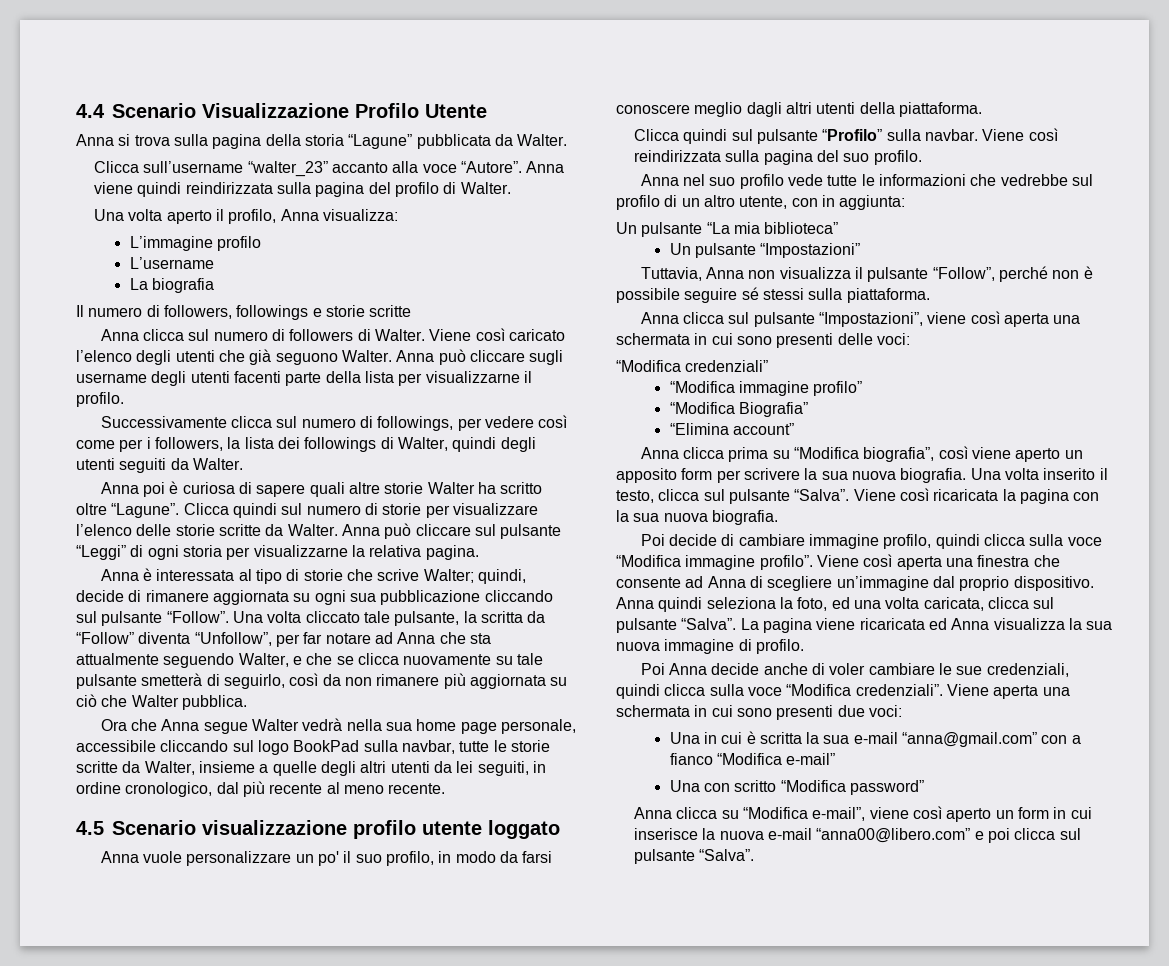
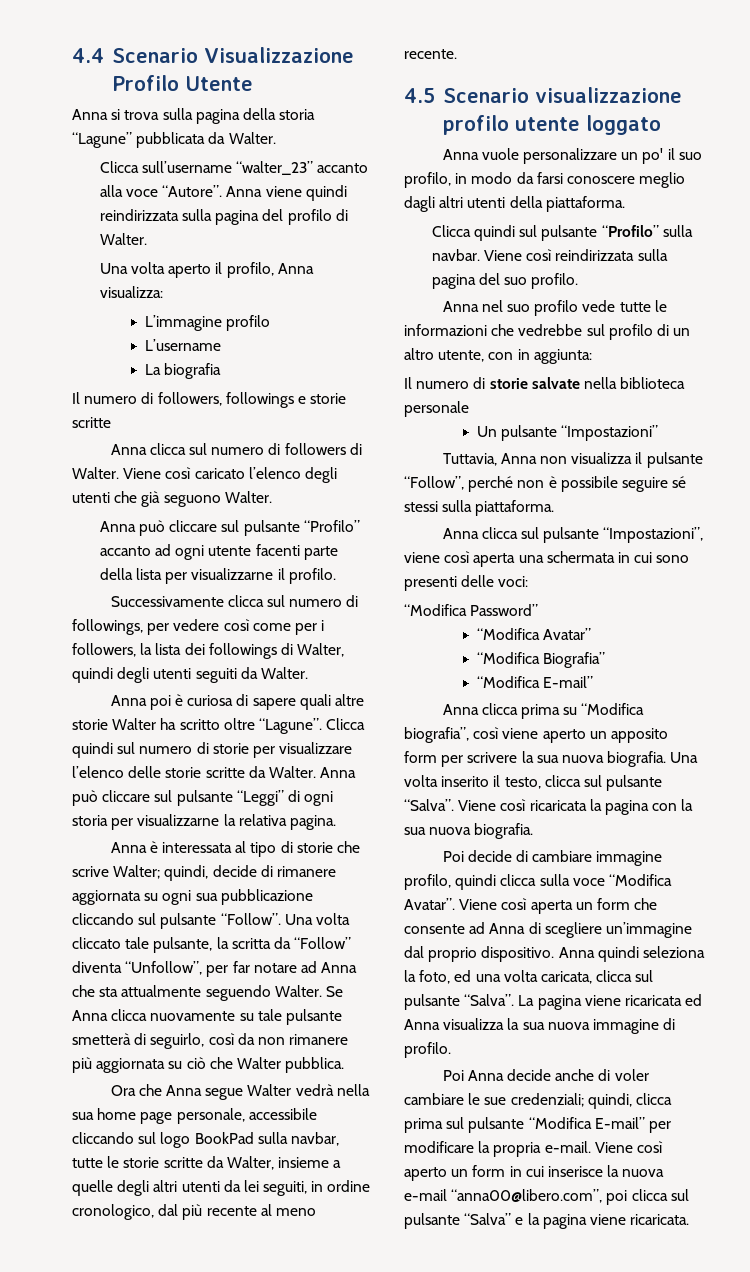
- Viene così caricato l’elenco degli utenti che già seguono Walter. Anna può cliccare sugli username degli utenti facenti parte della lista per visualizzarne il profilo.
+ Viene così caricato l’elenco degli utenti che già seguono Walter.
+ Anna può cliccare sul pulsante “Profilo” accanto ad ogni utente facenti parte della lista per visualizzarne il profilo.
- Una volta cliccato tale pulsante, la scritta da “Follow” diventa “Unfollow”, per far notare ad Anna che sta attualmente seguendo Walter, e che se clicca nuovamente su tale pulsante smetterà di seguirlo, così da non rimanere più aggiornata su ciò che Walter pubblica.
+ Una volta cliccato tale pulsante, la scritta da “Follow” diventa “Unfollow”, per far notare ad Anna che sta attualmente seguendo Walter. Se Anna clicca nuovamente su tale pulsante smetterà di seguirlo, così da non rimanere più aggiornata su ciò che Walter pubblica.
- Un pulsante “La mia biblioteca”
+ Il numero di storie salvate nella biblioteca personale
- “Modifica credenziali”
- “Modifica immagine profilo”
+ “Modifica Password”
+ “Modifica Avatar”
  “Modifica Biografia”
- “Elimina account”
+ “Modifica E-mail”
- Poi decide di cambiare immagine profilo, quindi clicca sulla voce “Modifica immagine profilo”.
+ Poi decide di cambiare immagine profilo, quindi clicca sulla voce “Modifica Avatar”.
- Viene così aperta una finestra che consente ad Anna di scegliere un’immagine dal proprio dispositivo.
+ Viene così aperta un form che consente ad Anna di scegliere un’immagine dal proprio dispositivo.
- Poi Anna decide anche di voler cambiare le sue credenziali, quindi clicca sulla voce “Modifica credenziali”. Viene aperta una schermata in cui sono presenti due voci:
- Una in cui è scritta la sua e-mail “anna@gmail.com” con a fianco “Modifica e-mail”
- Una con scritto “Modifica password”
- Anna clicca su “Modifica e-mail”, viene così aperto un form in cui inserisce la nuova e-mail “anna00@libero.com” e poi clicca sul pulsante “Salva”.
+ Poi Anna decide anche di voler cambiare le sue credenziali; quindi, clicca prima sul pulsante “Modifica E-mail” per modificare la propria e-mail. Viene così aperto un form in cui inserisce la nuova e-mail “anna00@libero.com”, poi clicca sul pulsante “Salva” e la pagina viene ricaricata.

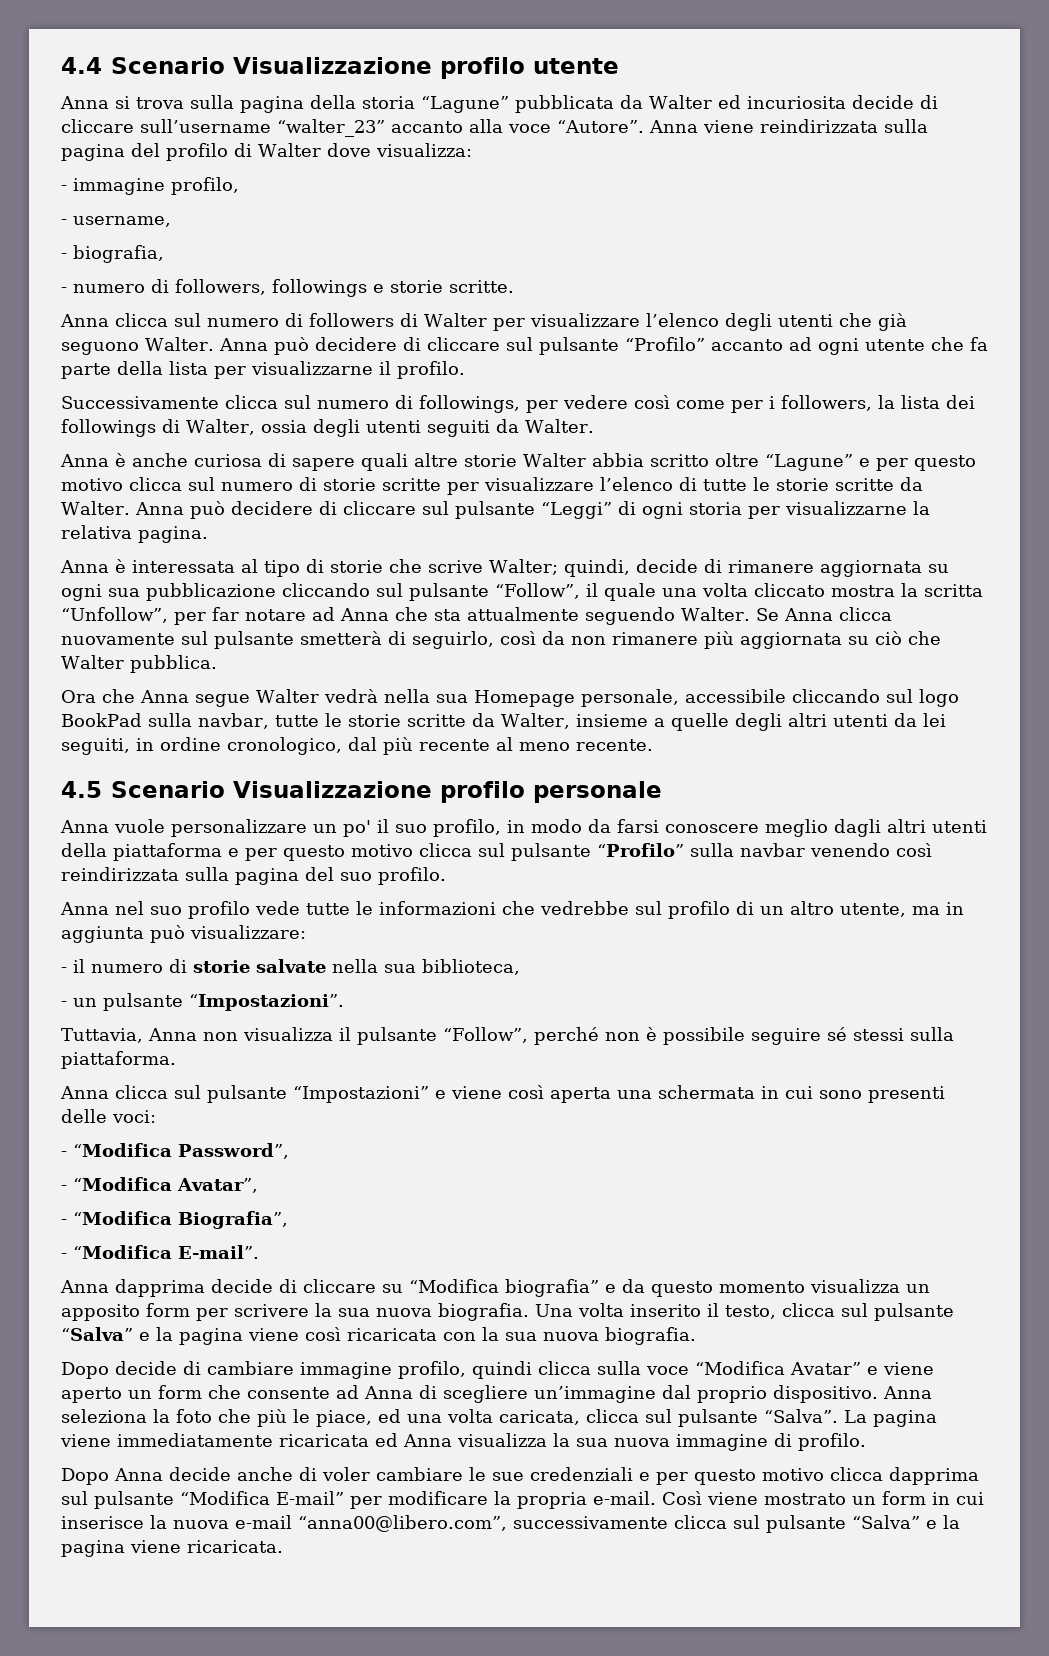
- 4.4 Scenario Visualizzazione Profilo Utente
+ 4.4 Scenario Visualizzazione profilo utente
- Anna si trova sulla pagina della storia “Lagune” pubblicata da Walter.
- Clicca sull’username “walter_23” accanto alla voce “Autore”.
+ Anna si trova sulla pagina della storia “Lagune” pubblicata da Walter ed incuriosita decide di cliccare sull’username “walter_23” accanto alla voce “Autore”.
- Anna viene quindi reindirizzata sulla pagina del profilo di Walter.
- Una volta aperto il profilo, Anna visualizza:
- L’immagine profilo
- L’username
- La biografia
- Il numero di followers, followings e storie scritte
+ Anna viene reindirizzata sulla pagina del profilo di Walter dove visualizza:
+ - immagine profilo,
+ - username,
+ - biografia,
+ - numero di followers, followings e storie scritte.
- Anna clicca sul numero di followers di Walter. Viene così caricato l’elenco degli utenti che già seguono Walter.
- Anna può cliccare sul pulsante “Profilo” accanto ad ogni utente facenti parte della lista per visualizzarne il profilo.
+ Anna clicca sul numero di followers di Walter per visualizzare l’elenco degli utenti che già seguono Walter. Anna può decidere di cliccare sul pulsante “Profilo” accanto ad ogni utente che fa parte della lista per visualizzarne il profilo.
- Successivamente clicca sul numero di followings, per vedere così come per i followers, la lista dei followings di Walter, quindi degli utenti seguiti da Walter.
+ Successivamente clicca sul numero di followings, per vedere così come per i followers, la lista dei followings di Walter, ossia degli utenti seguiti da Walter.
- Anna poi è curiosa di sapere quali altre storie Walter ha scritto oltre “Lagune”. Clicca quindi sul numero di storie per visualizzare l’elenco delle storie scritte da Walter.
+ Anna è anche curiosa di sapere quali altre storie Walter abbia scritto oltre “Lagune” e per questo motivo clicca sul numero di storie scritte per visualizzare l’elenco di tutte le storie scritte da Walter.
- Anna può cliccare sul pulsante “Leggi” di ogni storia per visualizzarne la relativa pagina.
+ Anna può decidere di cliccare sul pulsante “Leggi” di ogni storia per visualizzarne la relativa pagina.
- Anna è interessata al tipo di storie che scrive Walter; quindi, decide di rimanere aggiornata su ogni sua pubblicazione cliccando sul pulsante “Follow”. Una volta cliccato tale pulsante, la scritta da “Follow” diventa “Unfollow”, per far notare ad Anna che sta attualmente seguendo Walter.
+ Anna è interessata al tipo di storie che scrive Walter; quindi, decide di rimanere aggiornata su ogni sua pubblicazione cliccando sul pulsante “Follow”, il quale una volta cliccato mostra la scritta “Unfollow”, per far notare ad Anna che sta attualmente seguendo Walter.
- Se Anna clicca nuovamente su tale pulsante smetterà di seguirlo, così da non rimanere più aggiornata su ciò che Walter pubblica.
+ Se Anna clicca nuovamente sul pulsante smetterà di seguirlo, così da non rimanere più aggiornata su ciò che Walter pubblica.
- Ora che Anna segue Walter vedrà nella sua home page personale, accessibile cliccando sul logo BookPad sulla navbar, tutte le storie scritte da Walter, insieme a quelle degli altri utenti da lei seguiti, in ordine cronologico, dal più recente al meno recente.
+ Ora che Anna segue Walter vedrà nella sua Homepage personale, accessibile cliccando sul logo BookPad sulla navbar, tutte le storie scritte da Walter, insieme a quelle degli altri utenti da lei seguiti, in ordine cronologico, dal più recente al meno recente.
- 4.5 Scenario visualizzazione profilo utente loggato
+ 4.5 Scenario Visualizzazione profilo personale
- Anna vuole personalizzare un po' il suo profilo, in modo da farsi conoscere meglio dagli altri utenti della piattaforma.
- Clicca quindi sul pulsante “Profilo” sulla navbar. Viene così reindirizzata sulla pagina del suo profilo.
+ Anna vuole personalizzare un po' il suo profilo, in modo da farsi conoscere meglio dagli altri utenti della piattaforma e per questo motivo clicca sul pulsante “Profilo” sulla navbar venendo così reindirizzata sulla pagina del suo profilo.
- Anna nel suo profilo vede tutte le informazioni che vedrebbe sul profilo di un altro utente, con in aggiunta:
- Il numero di storie salvate nella biblioteca personale
- Un pulsante “Impostazioni”
+ Anna nel suo profilo vede tutte le informazioni che vedrebbe sul profilo di un altro utente, ma in aggiunta può visualizzare:
+ - il numero di storie salvate nella sua biblioteca,
+ - un pulsante “Impostazioni”.
- Anna clicca sul pulsante “Impostazioni”, viene così aperta una schermata in cui sono presenti delle voci:
+ Anna clicca sul pulsante “Impostazioni” e viene così aperta una schermata in cui sono presenti delle voci:
- “Modifica Password”
- “Modifica Avatar”
- “Modifica Biografia”
- “Modifica E-mail”
- Anna clicca prima su “Modifica biografia”, così viene aperto un apposito form per scrivere la sua nuova biografia.
+ - “Modifica Password”,
+ - “Modifica Avatar”,
+ - “Modifica Biografia”,
+ - “Modifica E-mail”.
+ Anna dapprima decide di cliccare su “Modifica biografia” e da questo momento visualizza un apposito form per scrivere la sua nuova biografia.
- Una volta inserito il testo, clicca sul pulsante “Salva”. Viene così ricaricata la pagina con la sua nuova biografia.
+ Una volta inserito il testo, clicca sul pulsante “Salva” e la pagina viene così ricaricata con la sua nuova biografia.
- Poi decide di cambiare immagine profilo, quindi clicca sulla voce “Modifica Avatar”. Viene così aperta un form che consente ad Anna di scegliere un’immagine dal proprio dispositivo.
+ Dopo decide di cambiare immagine profilo, quindi clicca sulla voce “Modifica Avatar” e viene aperto un form che consente ad Anna di scegliere un’immagine dal proprio dispositivo.
- Anna quindi seleziona la foto, ed una volta caricata, clicca sul pulsante “Salva”.
+ Anna seleziona la foto che più le piace, ed una volta caricata, clicca sul pulsante “Salva”.
- La pagina viene ricaricata ed Anna visualizza la sua nuova immagine di profilo.
+ La pagina viene immediatamente ricaricata ed Anna visualizza la sua nuova immagine di profilo.
- Poi Anna decide anche di voler cambiare le sue credenziali; quindi, clicca prima sul pulsante “Modifica E-mail” per modificare la propria e-mail.
+ Dopo Anna decide anche di voler cambiare le sue credenziali e per questo motivo clicca dapprima sul pulsante “Modifica E-mail” per modificare la propria e-mail.
- Viene così aperto un form in cui inserisce la nuova e-mail “anna00@libero.com”, poi clicca sul pulsante “Salva” e la pagina viene ricaricata.
+ Così viene mostrato un form in cui inserisce la nuova e-mail “anna00@libero.com”, successivamente clicca sul pulsante “Salva” e la pagina viene ricaricata.

